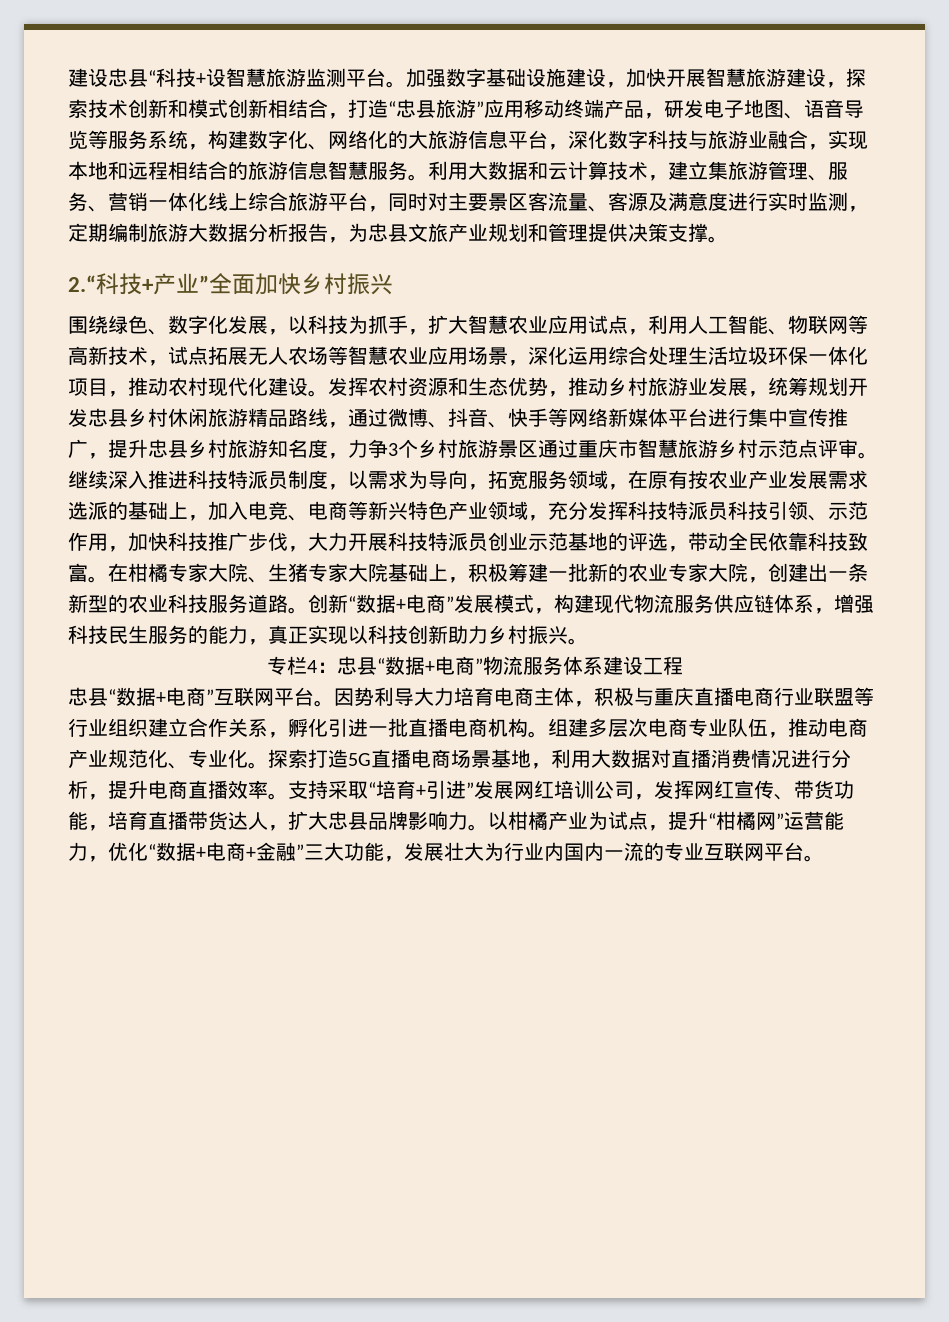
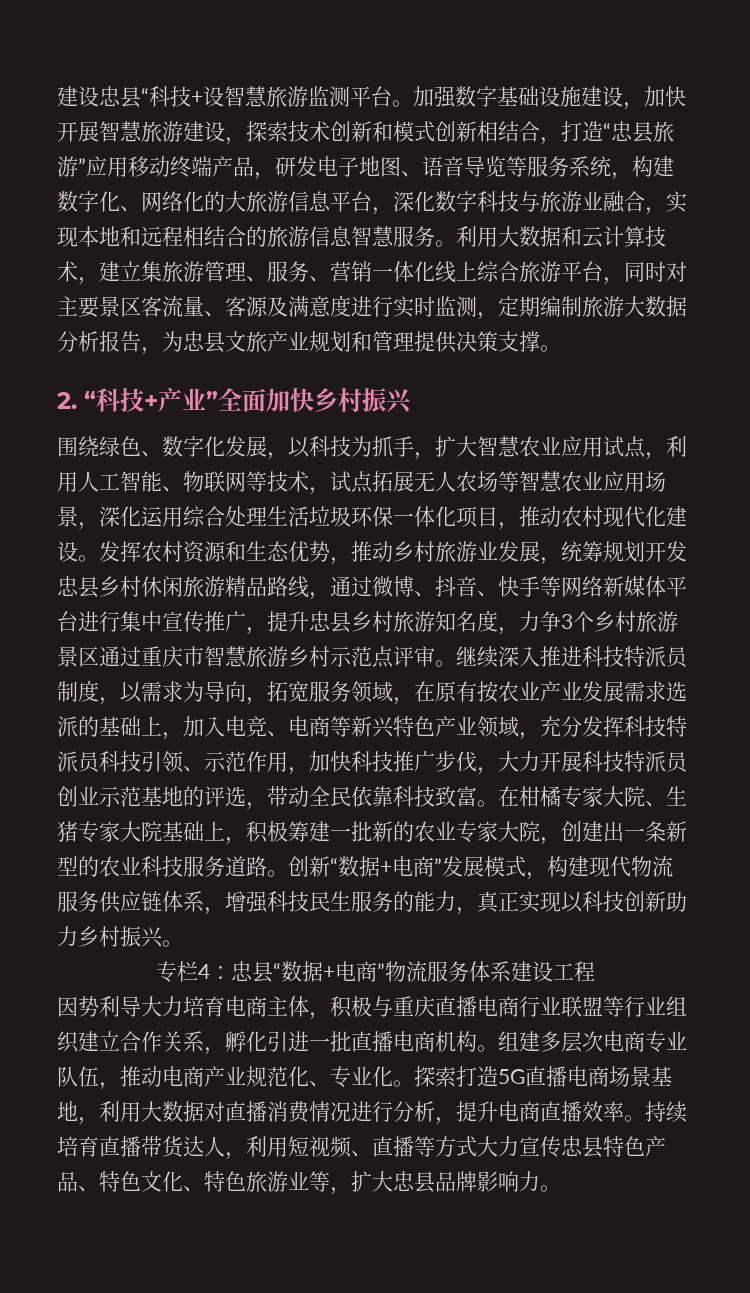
- 2.“科技+产业”全面加快乡村振兴
+ 2. “科技+产业”全面加快乡村振兴
- 围绕绿色、数字化发展，以科技为抓手，扩大智慧农业应用试点，利用人工智能、物联网等高新技术，试点拓展无人农场等智慧农业应用场景，深化运用综合处理生活垃圾环保一体化项目，推动农村现代化建设。
+ 围绕绿色、数字化发展，以科技为抓手，扩大智慧农业应用试点，利用人工智能、物联网等技术，试点拓展无人农场等智慧农业应用场景，深化运用综合处理生活垃圾环保一体化项目，推动农村现代化建设。
- 忠县“数据+电商”互联网平台。
- 支持采取“培育+引进”发展网红培训公司，发挥网红宣传、带货功能，培育直播带货达人，扩大忠县品牌影响力。以柑橘产业为试点，提升“柑橘网”运营能力，优化“数据+电商+金融”三大功能，发展壮大为行业内国内一流的专业互联网平台。
+ 持续培育直播带货达人，利用短视频、直播等方式大力宣传忠县特色产品、特色文化、特色旅游业等，扩大忠县品牌影响力。

